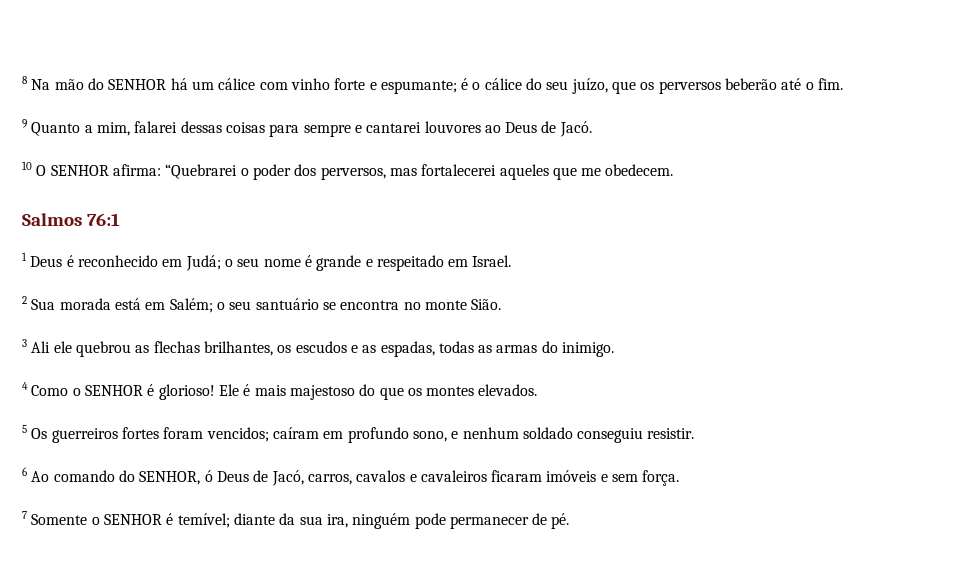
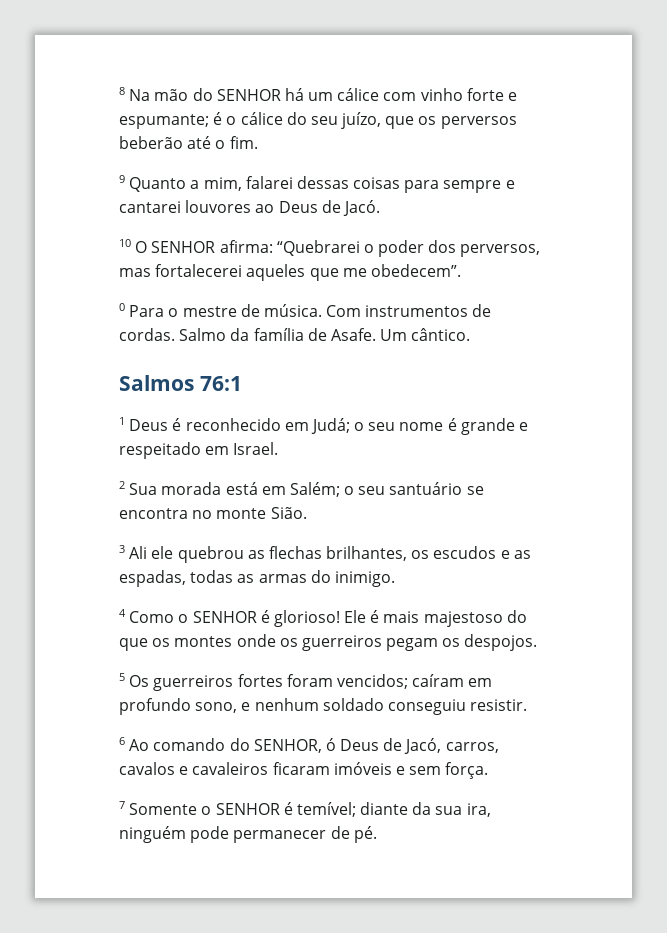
- 10 O SENHOR afirma: “Quebrarei o poder dos perversos, mas fortalecerei aqueles que me obedecem.
+ 10 O SENHOR afirma: “Quebrarei o poder dos perversos, mas fortalecerei aqueles que me obedecem”.
+ 0 Para o mestre de música. Com instrumentos de cordas. Salmo da família de Asafe. Um cântico.
- Ele é mais majestoso do que os montes elevados.
+ Ele é mais majestoso do que os montes onde os guerreiros pegam os despojos.

